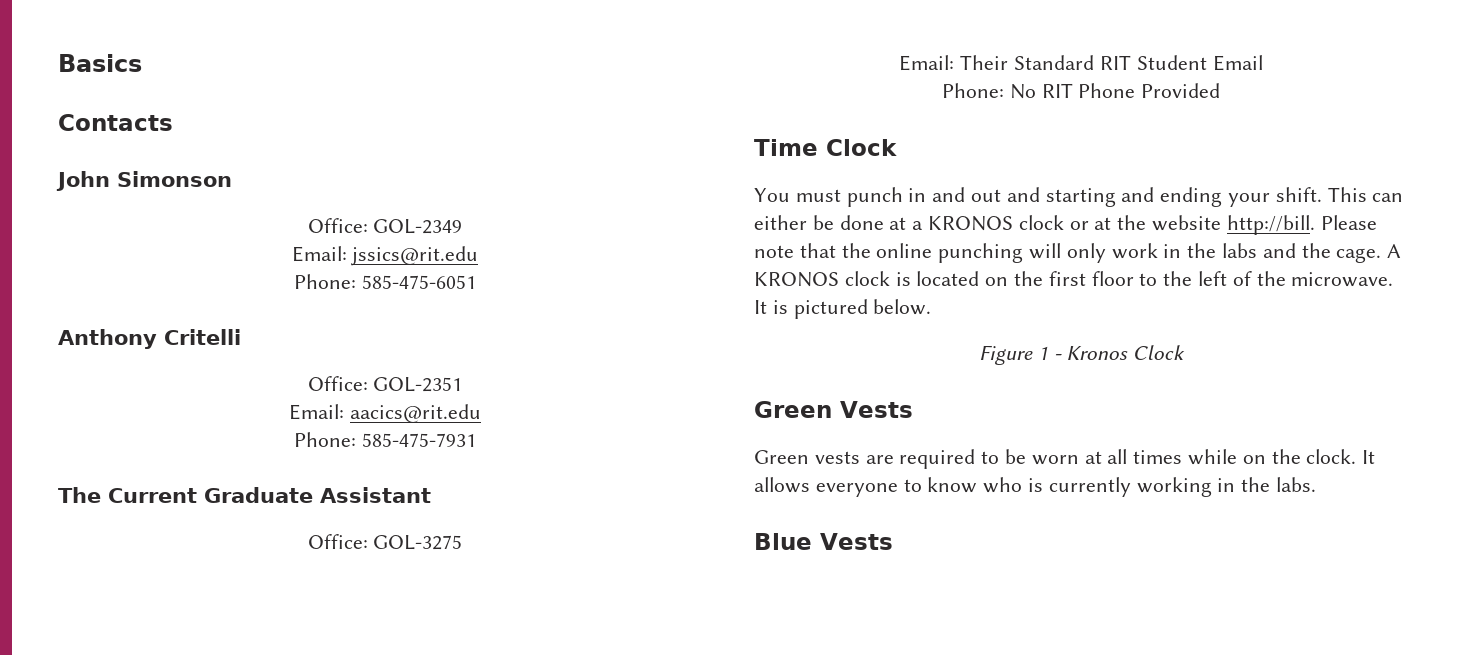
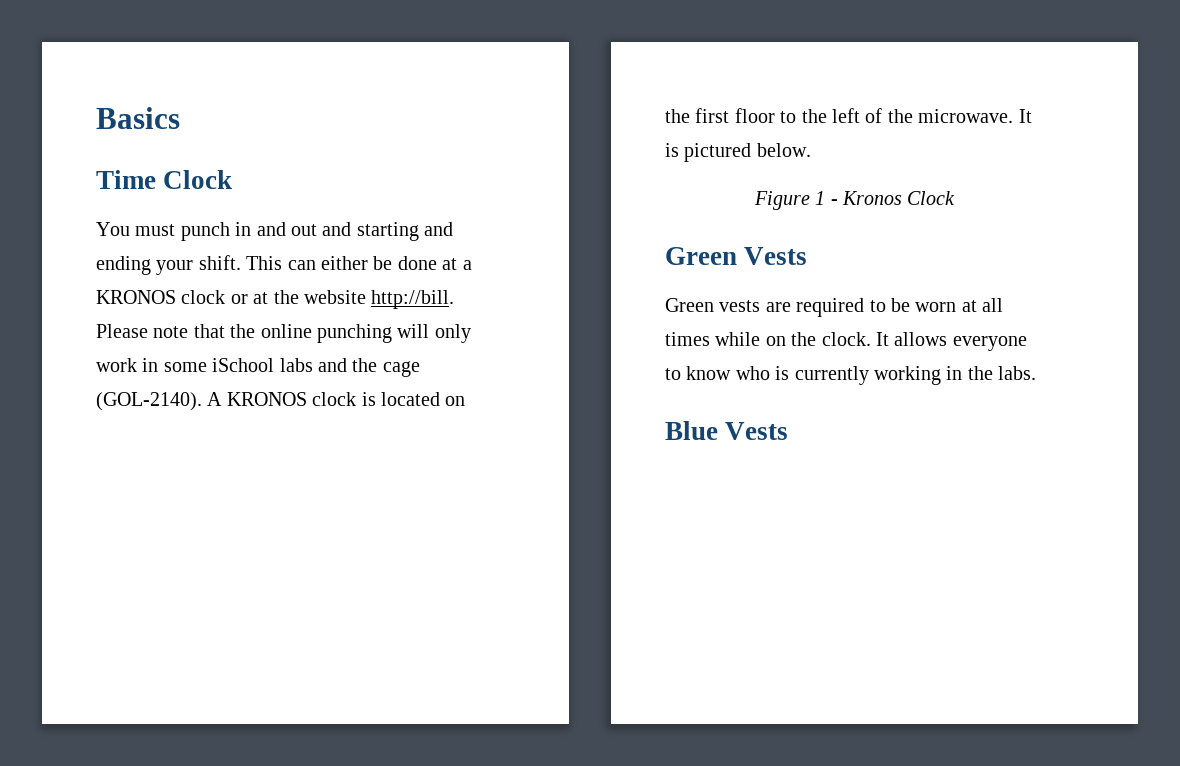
- Contacts
- John Simonson
- Office: GOL-2349
- Email: jssics@rit.edu
- Phone: 585-475-6051
- Anthony Critelli
- Office: GOL-2351
- Email: aacics@rit.edu
- Phone: 585-475-7931
- The Current Graduate Assistant
- Office: GOL-3275
- Email: Their Standard RIT Student Email
- Phone: No RIT Phone Provided
- Please note that the online punching will only work in the labs and the cage.
+ Please note that the online punching will only work in some iSchool labs and the cage (GOL-2140).

